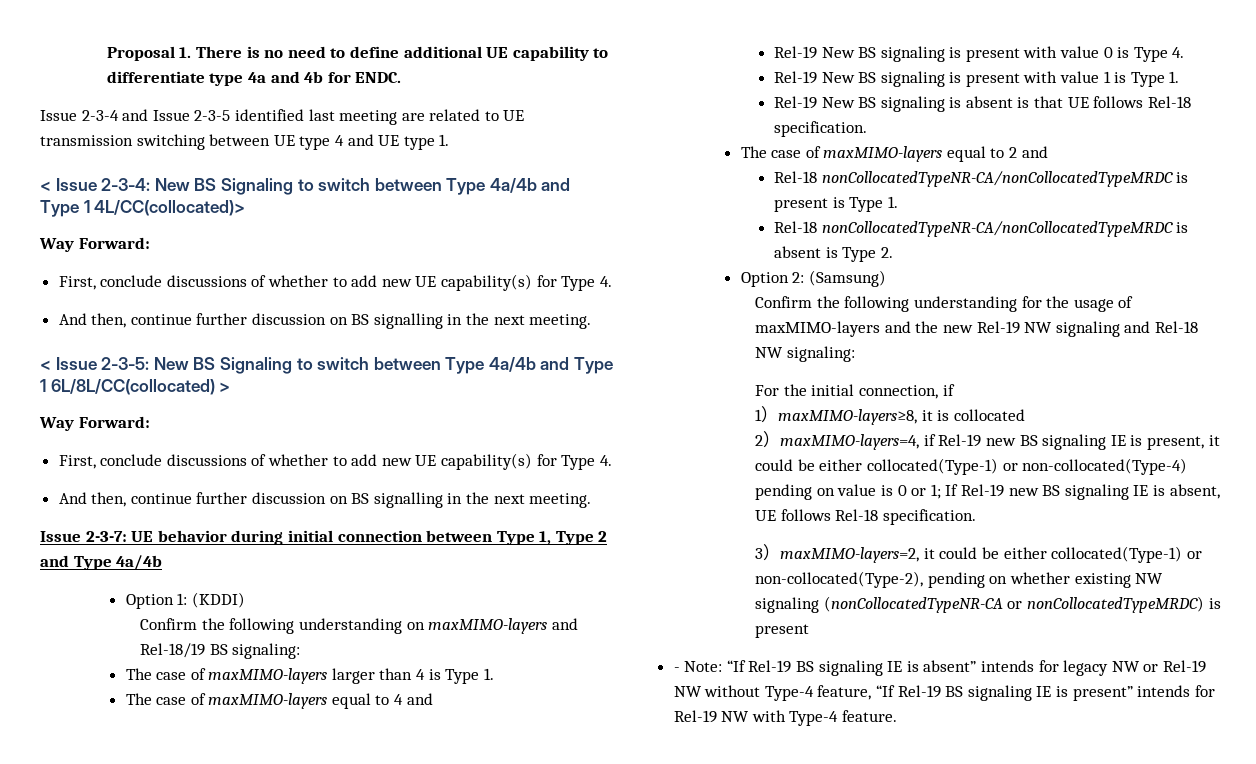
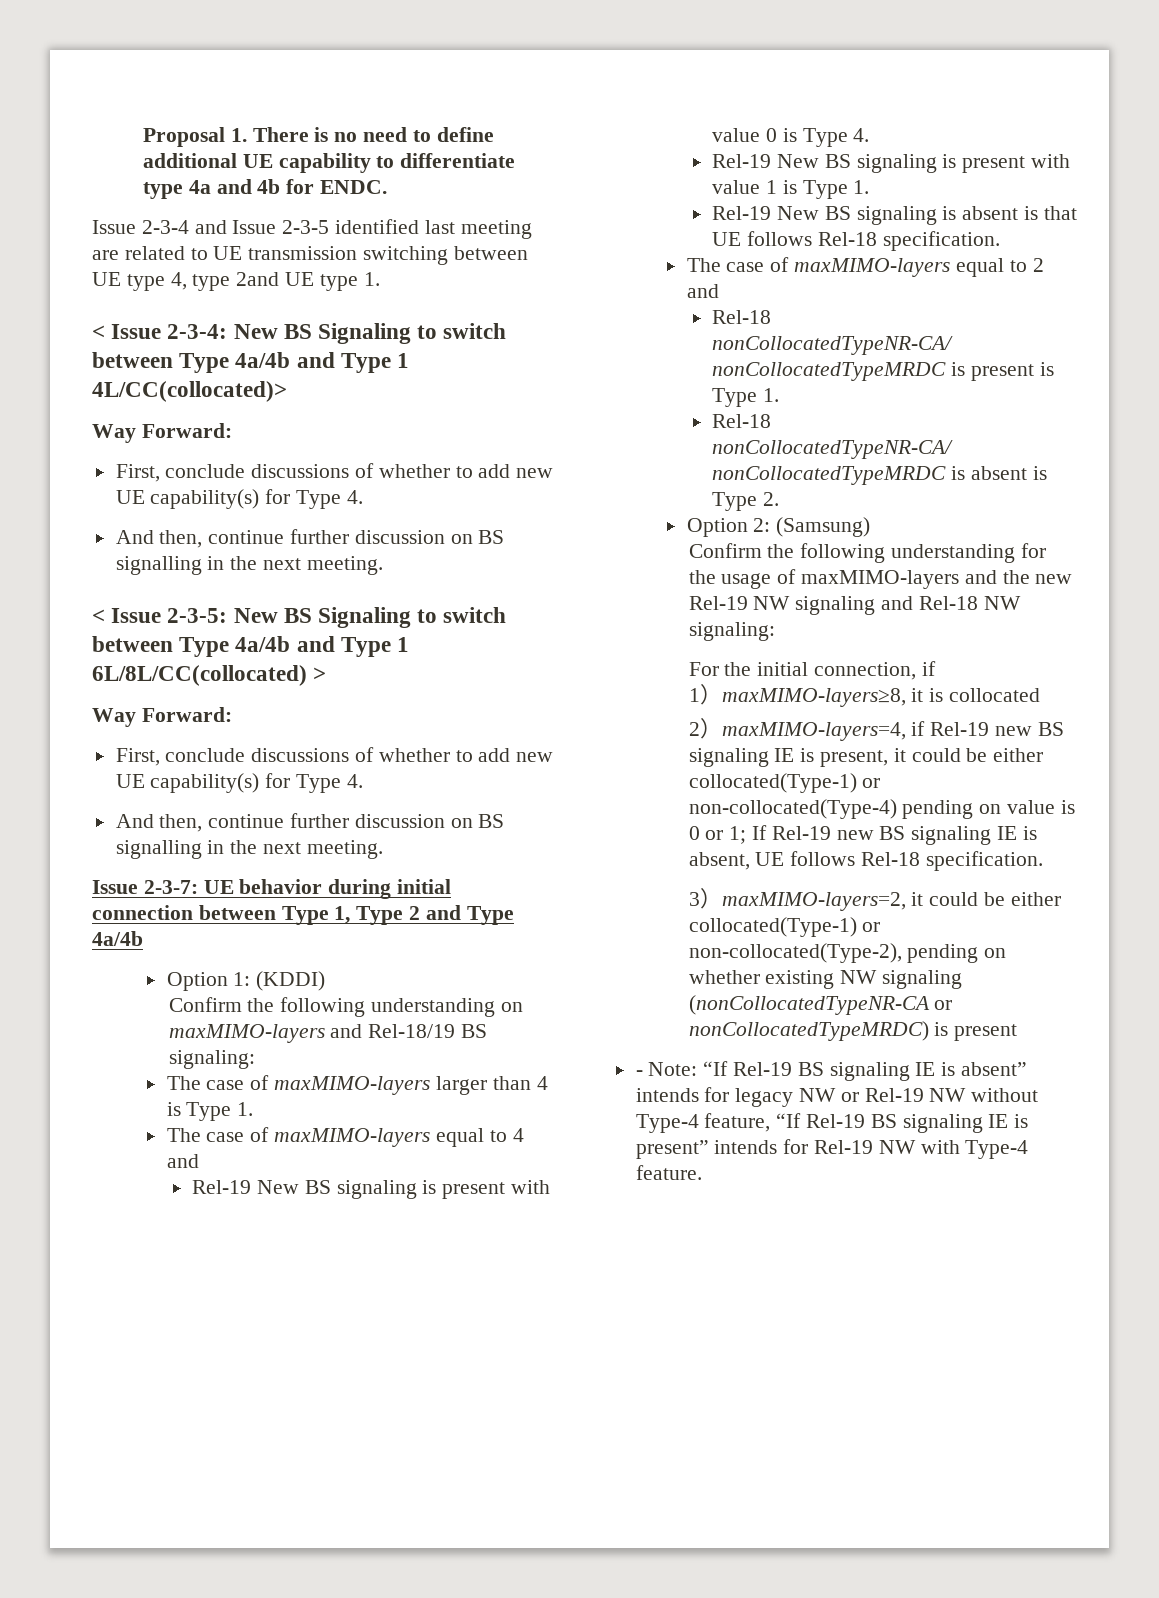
- Issue 2-3-4 and Issue 2-3-5 identified last meeting are related to UE transmission switching between UE type 4 and UE type 1.
+ Issue 2-3-4 and Issue 2-3-5 identified last meeting are related to UE transmission switching between UE type 4, type 2and UE type 1.

